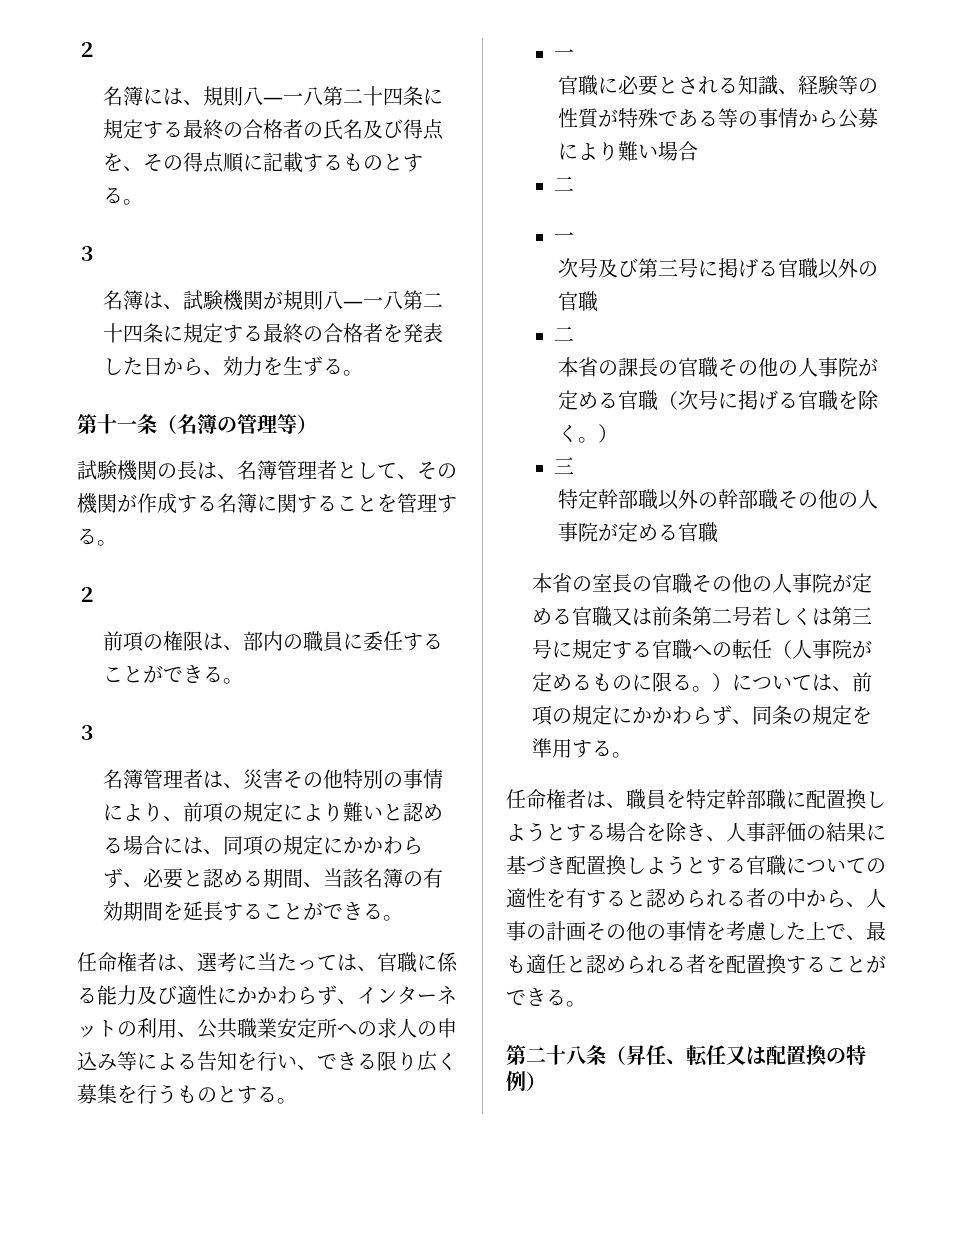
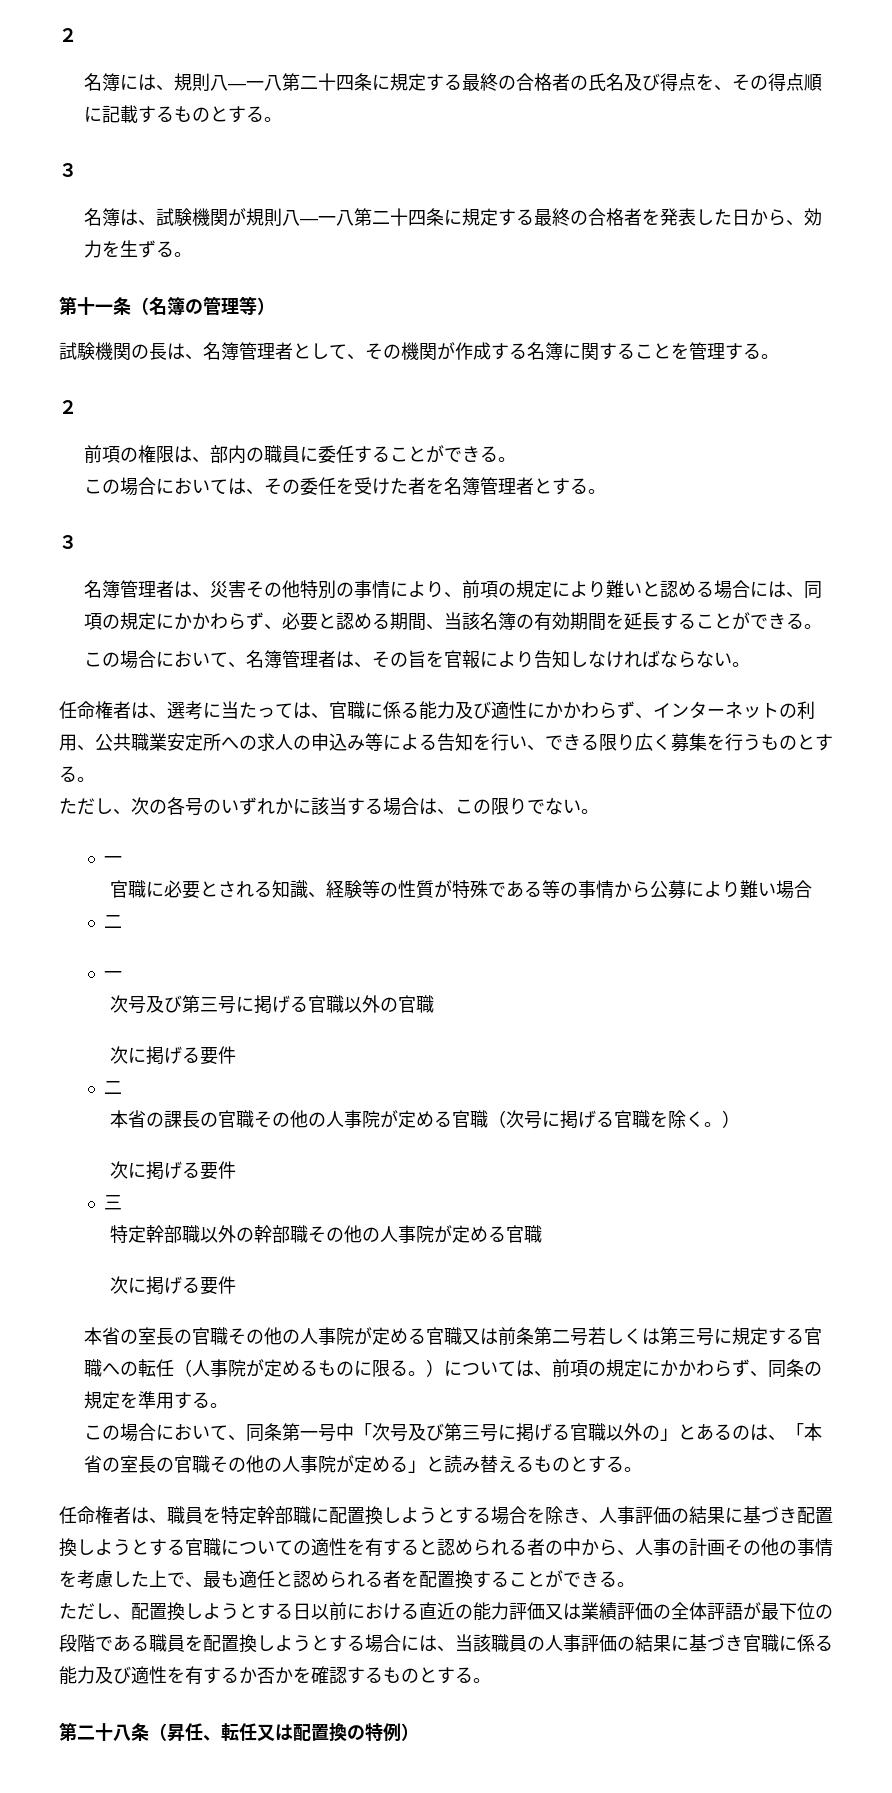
+ この場合においては、その委任を受けた者を名簿管理者とする。
+ この場合において、名簿管理者は、その旨を官報により告知しなければならない。
+ ただし、次の各号のいずれかに該当する場合は、この限りでない。
  次号及び第三号に掲げる官職以外の官職
+ 次に掲げる要件
  本省の課長の官職その他の人事院が定める官職（次号に掲げる官職を除く。）
+ 次に掲げる要件
  特定幹部職以外の幹部職その他の人事院が定める官職
+ 次に掲げる要件
+ この場合において、同条第一号中「次号及び第三号に掲げる官職以外の」とあるのは、「本省の室長の官職その他の人事院が定める」と読み替えるものとする。
+ ただし、配置換しようとする日以前における直近の能力評価又は業績評価の全体評語が最下位の段階である職員を配置換しようとする場合には、当該職員の人事評価の結果に基づき官職に係る能力及び適性を有するか否かを確認するものとする。

